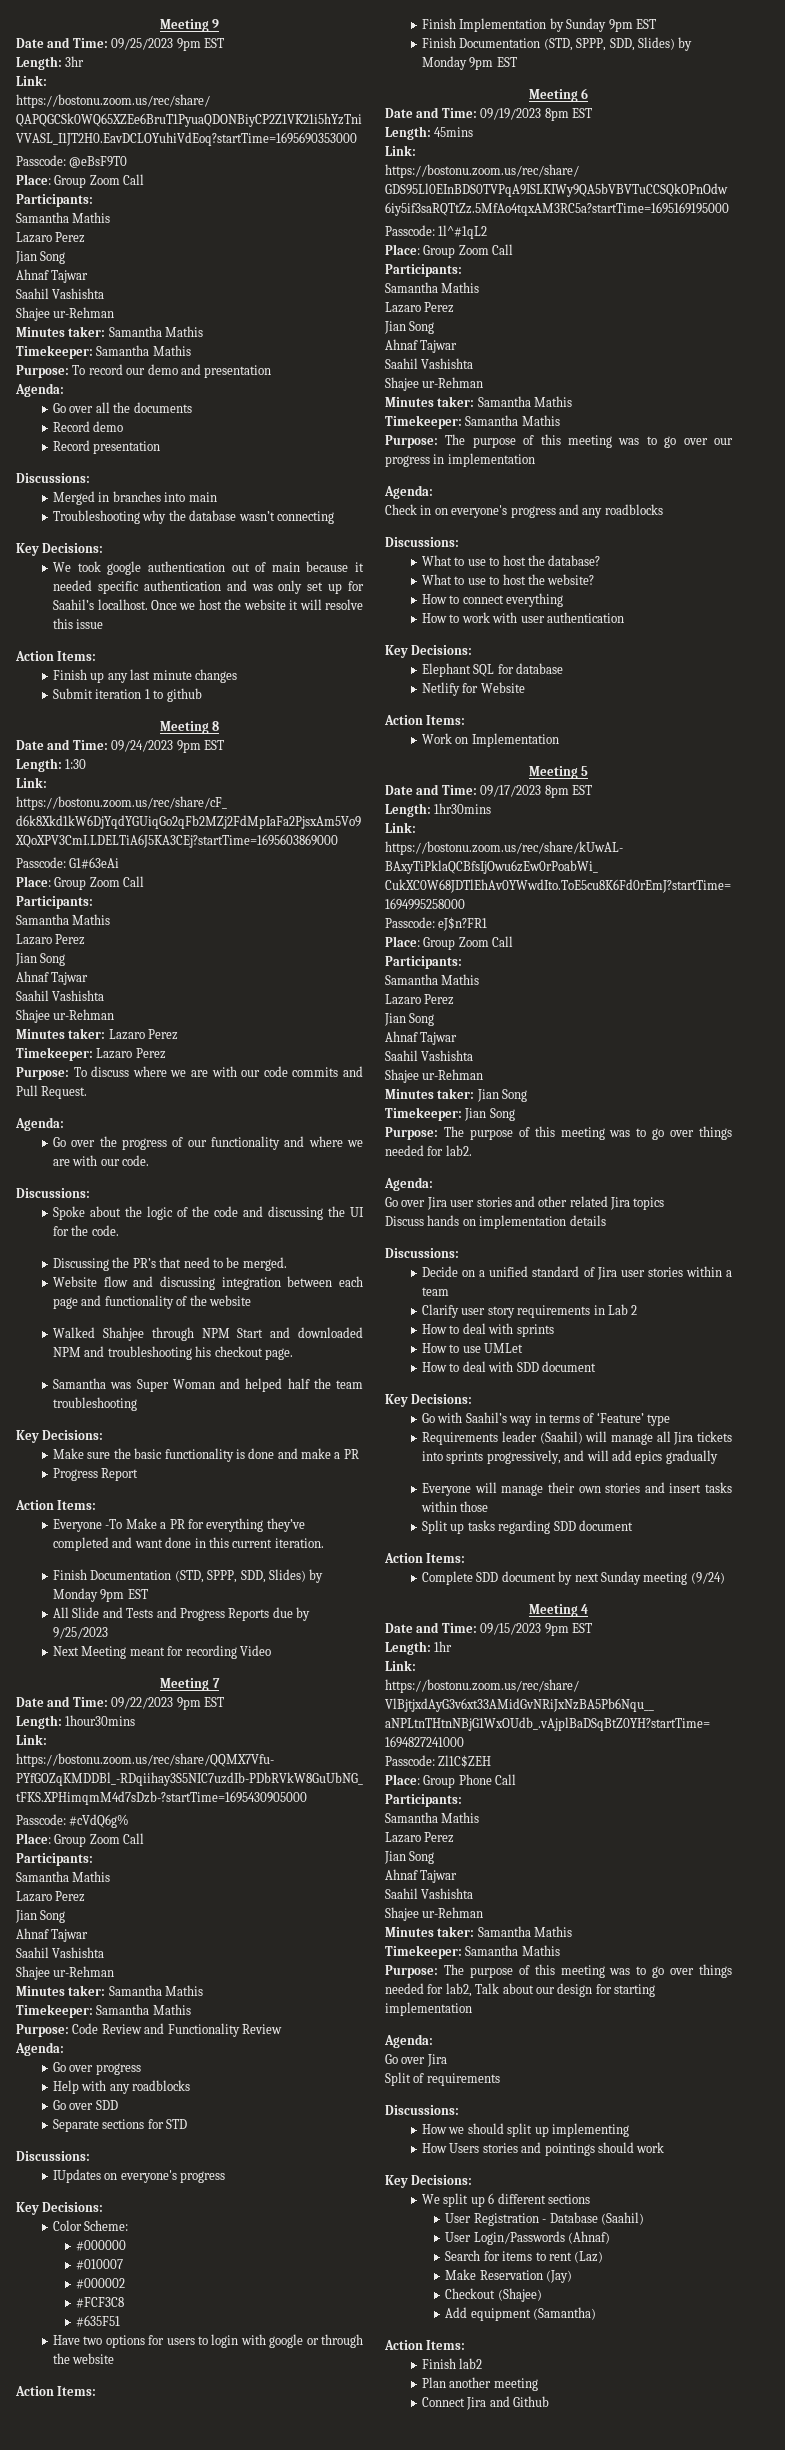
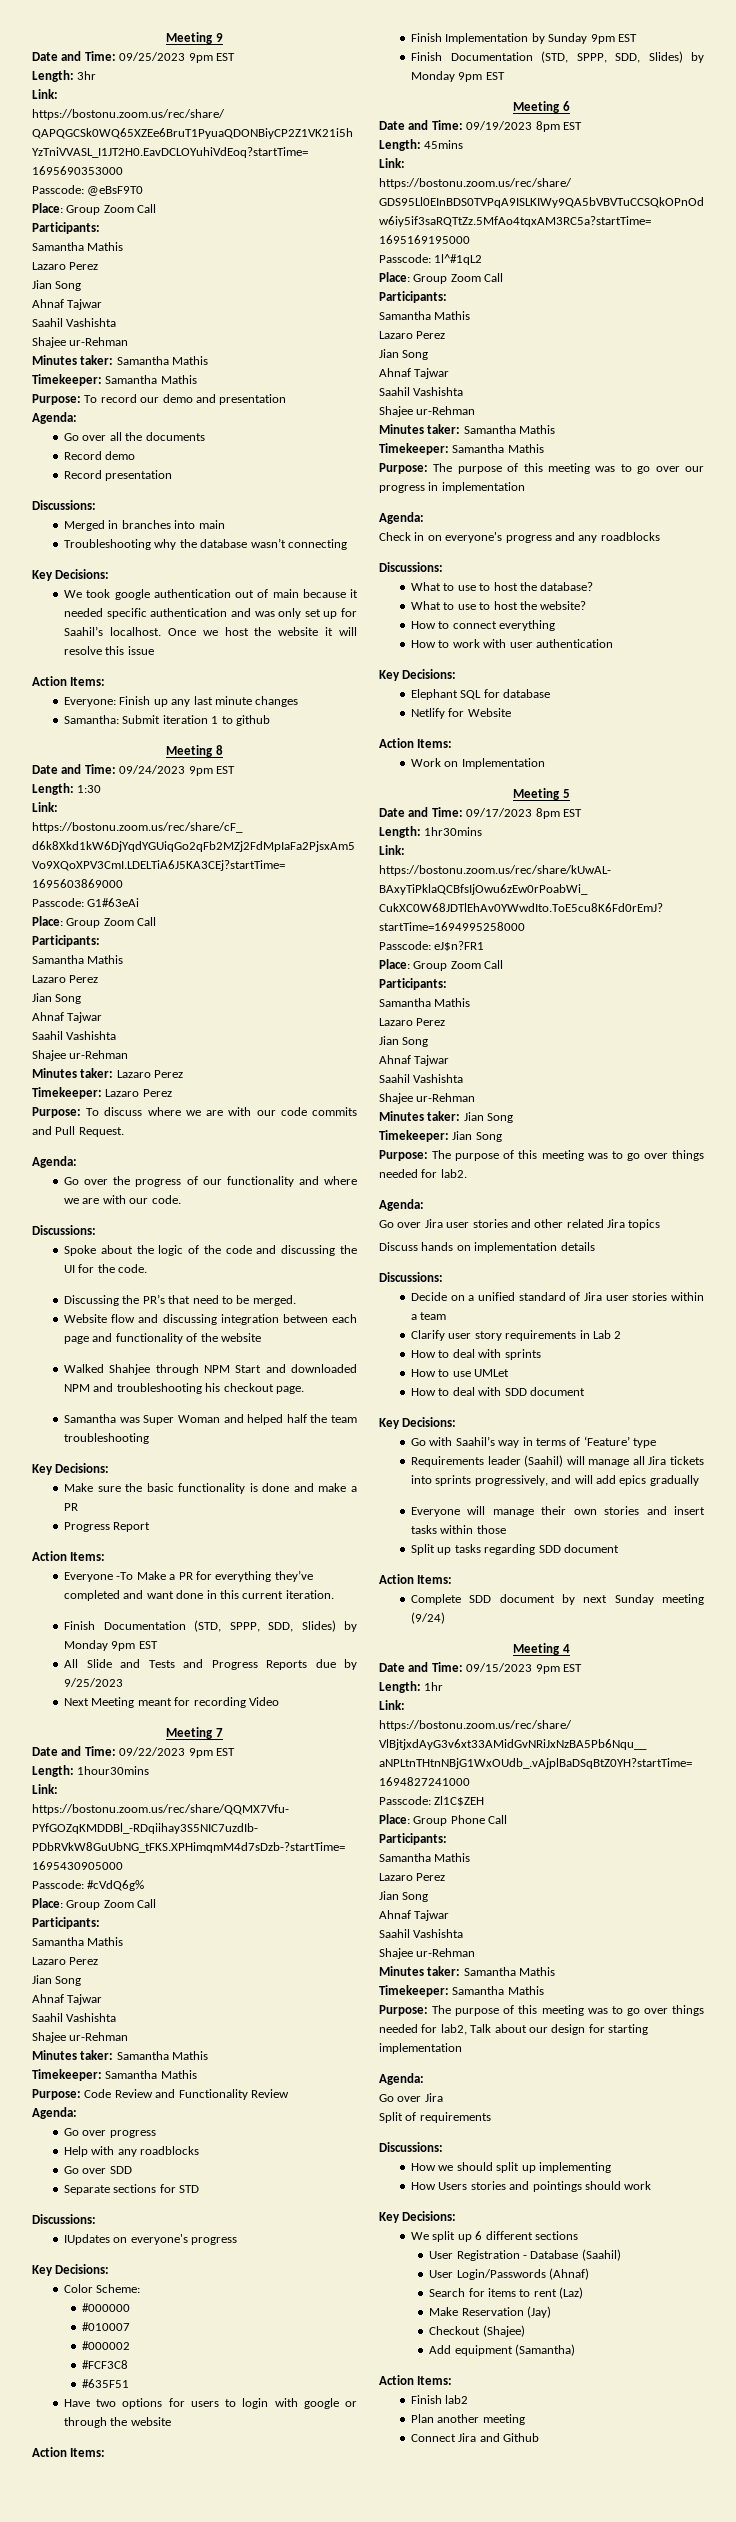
- Finish up any last minute changes
+ Everyone: Finish up any last minute changes
- Submit iteration 1 to github
+ Samantha: Submit iteration 1 to github

